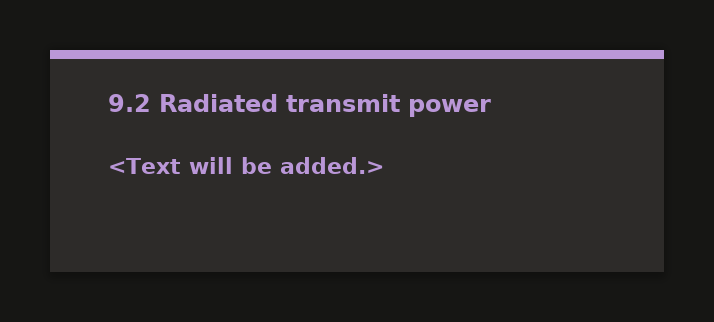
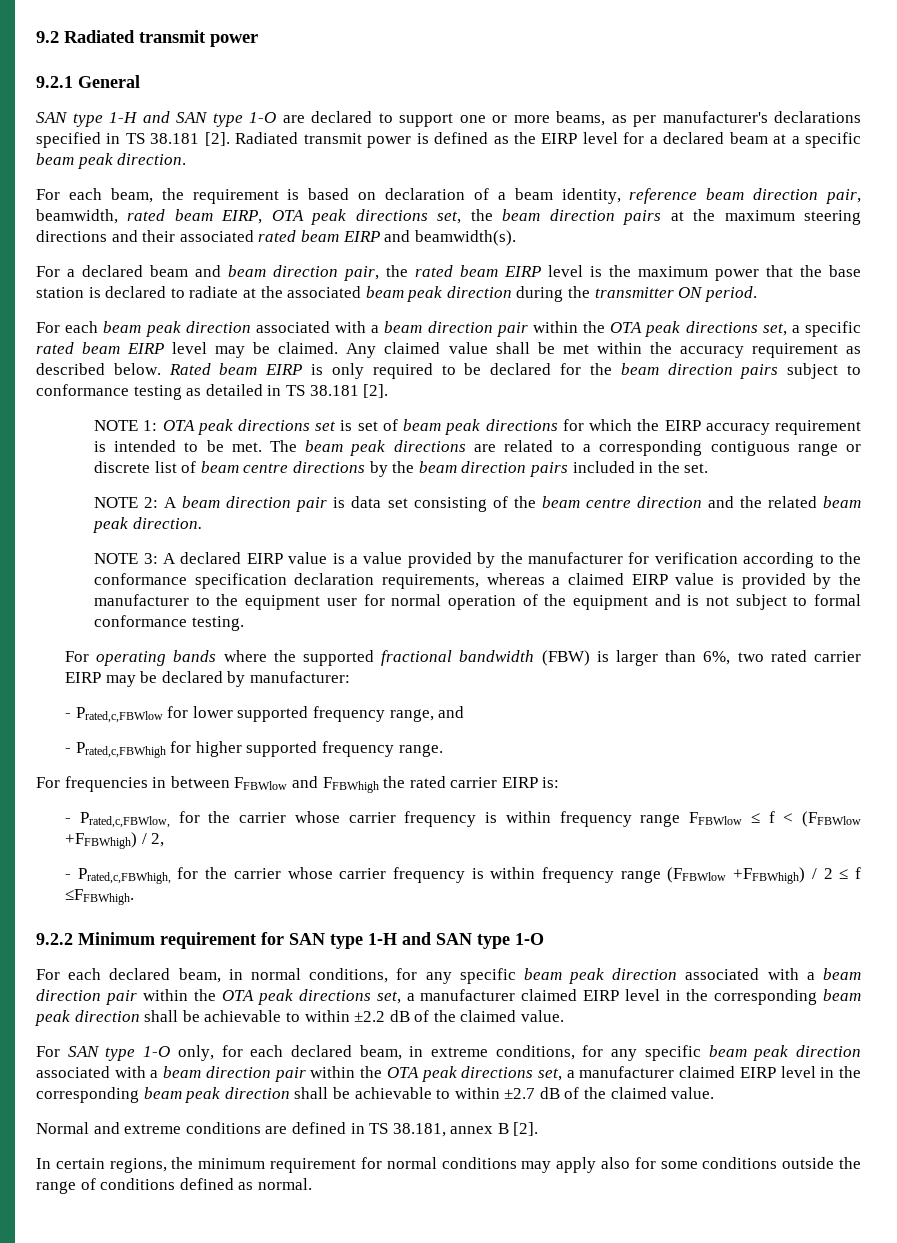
- <Text will be added.>
+ 9.2.1 General
+ SAN type 1-H and SAN type 1-O are declared to support one or more beams, as per manufacturer's declarations specified in TS 38.181 [2]. Radiated transmit power is defined as the EIRP level for a declared beam at a specific beam peak direction.
+ For each beam, the requirement is based on declaration of a beam identity, reference beam direction pair, beamwidth, rated beam EIRP, OTA peak directions set, the beam direction pairs at the maximum steering directions and their associated rated beam EIRP and beamwidth(s).
+ For a declared beam and beam direction pair, the rated beam EIRP level is the maximum power that the base station is declared to radiate at the associated beam peak direction during the transmitter ON period.
+ For each beam peak direction associated with a beam direction pair within the OTA peak directions set, a specific rated beam EIRP level may be claimed. Any claimed value shall be met within the accuracy requirement as described below. Rated beam EIRP is only required to be declared for the beam direction pairs subject to conformance testing as detailed in TS 38.181 [2].
+ NOTE 1: OTA peak directions set is set of beam peak directions for which the EIRP accuracy requirement is intended to be met. The beam peak directions are related to a corresponding contiguous range or discrete list of beam centre directions by the beam direction pairs included in the set.
+ NOTE 2: A beam direction pair is data set consisting of the beam centre direction and the related beam peak direction.
+ NOTE 3: A declared EIRP value is a value provided by the manufacturer for verification according to the conformance specification declaration requirements, whereas a claimed EIRP value is provided by the manufacturer to the equipment user for normal operation of the equipment and is not subject to formal conformance testing.
+ For operating bands where the supported fractional bandwidth (FBW) is larger than 6%, two rated carrier EIRP may be declared by manufacturer:
+ - Prated,c,FBWlow for lower supported frequency range, and
+ - Prated,c,FBWhigh for higher supported frequency range.
+ For frequencies in between FFBWlow and FFBWhigh the rated carrier EIRP is:
+ - Prated,c,FBWlow, for the carrier whose carrier frequency is within frequency range FFBWlow ≤ f < (FFBWlow +FFBWhigh) / 2,
+ - Prated,c,FBWhigh, for the carrier whose carrier frequency is within frequency range (FFBWlow +FFBWhigh) / 2 ≤ f ≤FFBWhigh.
+ 9.2.2 Minimum requirement for SAN type 1-H and SAN type 1-O
+ For each declared beam, in normal conditions, for any specific beam peak direction associated with a beam direction pair within the OTA peak directions set, a manufacturer claimed EIRP level in the corresponding beam peak direction shall be achievable to within ±2.2 dB of the claimed value.
+ For SAN type 1-O only, for each declared beam, in extreme conditions, for any specific beam peak direction associated with a beam direction pair within the OTA peak directions set, a manufacturer claimed EIRP level in the corresponding beam peak direction shall be achievable to within ±2.7 dB of the claimed value.
+ Normal and extreme conditions are defined in TS 38.181, annex B [2].
+ In certain regions, the minimum requirement for normal conditions may apply also for some conditions outside the range of conditions defined as normal.

